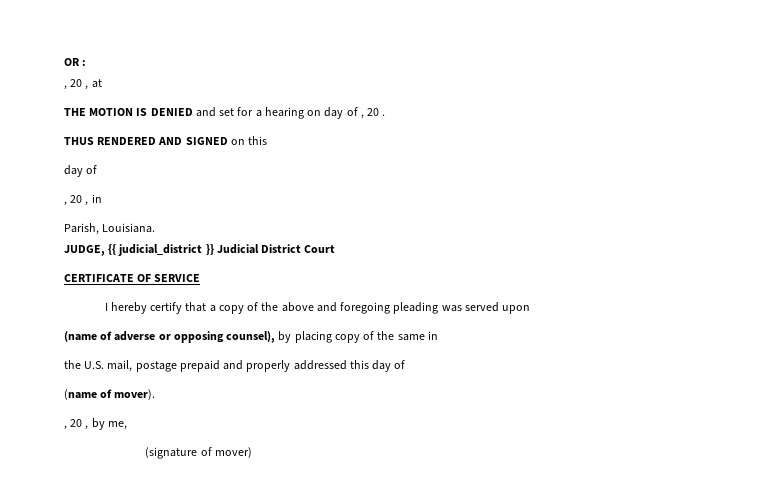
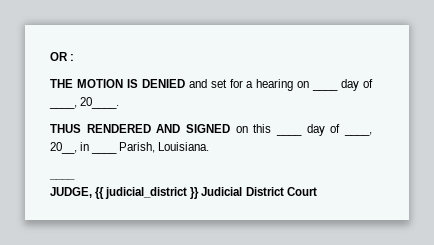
- , 20 , at
- THE MOTION IS DENIED and set for a hearing on day of , 20 .
+ THE MOTION IS DENIED and set for a hearing on ____ day of ____, 20____.
- THUS RENDERED AND SIGNED on this
- day of
- , 20 , in
- Parish, Louisiana.
+ THUS RENDERED AND SIGNED on this ____ day of ____, 20__, in ____ Parish, Louisiana.
+ ____
- CERTIFICATE OF SERVICE
- I hereby certify that a copy of the above and foregoing pleading was served upon
- (name of adverse or opposing counsel), by placing copy of the same in
- the U.S. mail, postage prepaid and properly addressed this day of
- (name of mover).
- , 20 , by me,
- (signature of mover)

